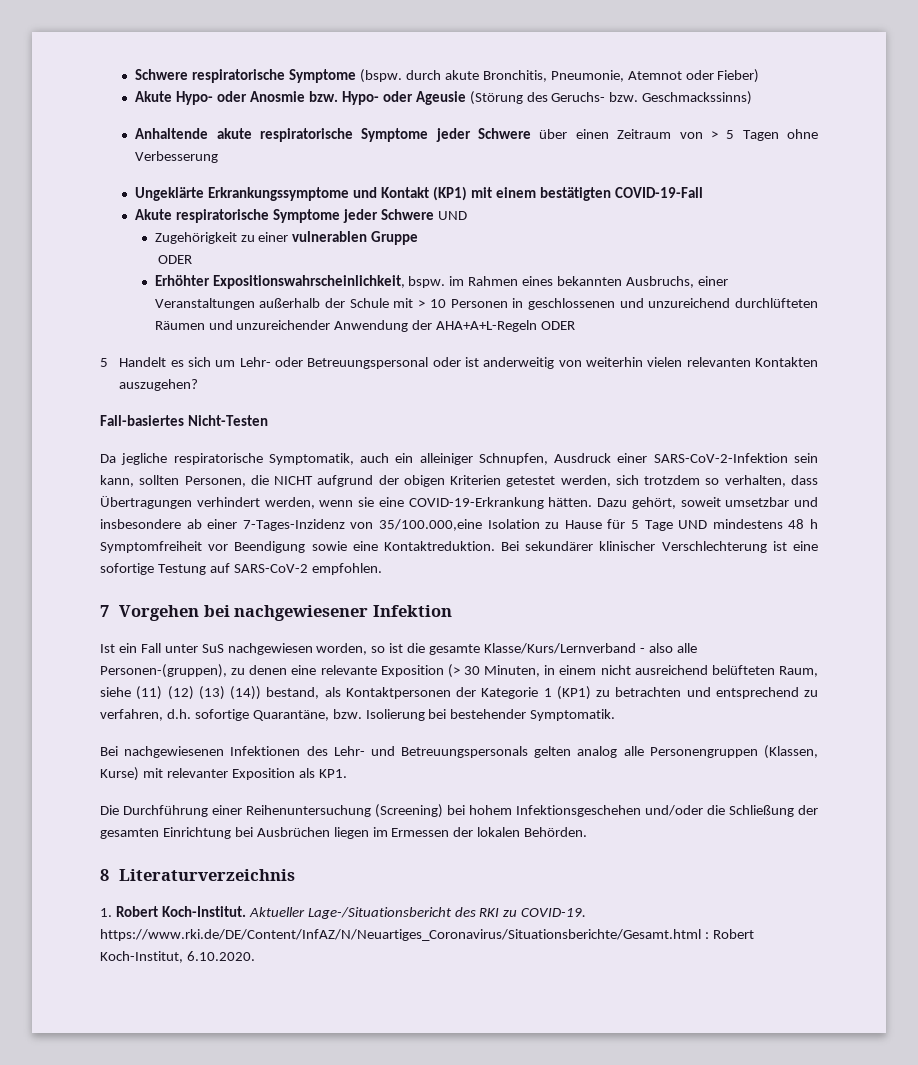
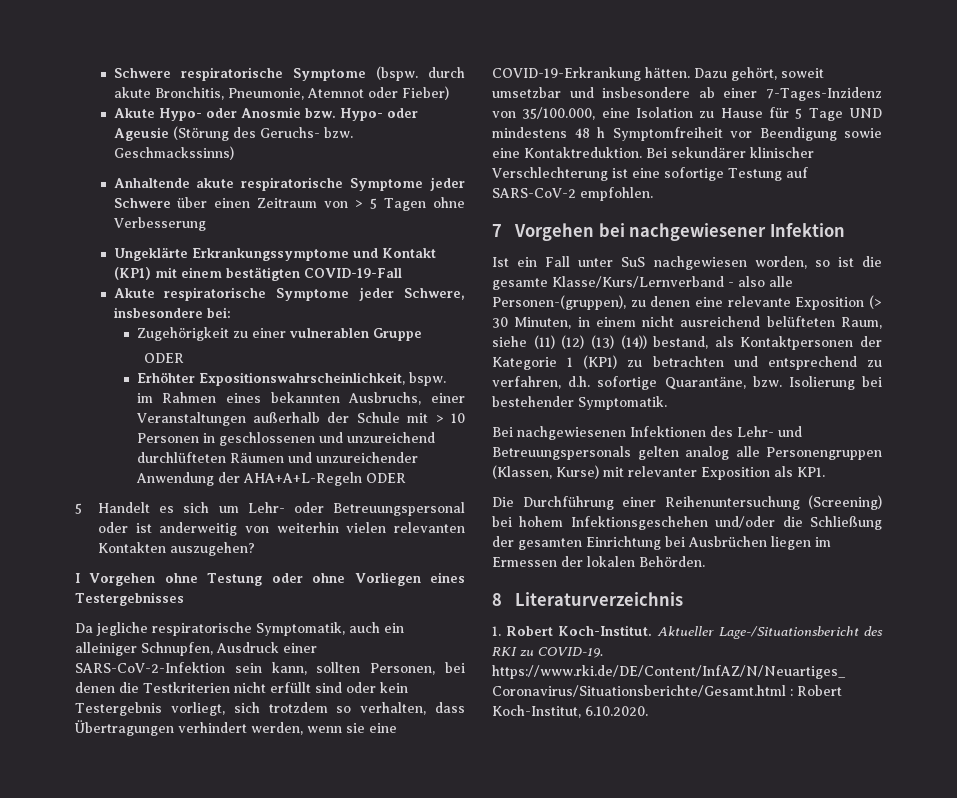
- Akute respiratorische Symptome jeder Schwere UND
+ Akute respiratorische Symptome jeder Schwere, insbesondere bei:
- Fall-basiertes Nicht-Testen
+ I Vorgehen ohne Testung oder ohne Vorliegen eines Testergebnisses
- Da jegliche respiratorische Symptomatik, auch ein alleiniger Schnupfen, Ausdruck einer SARS-CoV-2-Infektion sein kann, sollten Personen, die NICHT aufgrund der obigen Kriterien getestet werden, sich trotzdem so verhalten, dass Übertragungen verhindert werden, wenn sie eine COVID-19-Erkrankung hätten.
+ Da jegliche respiratorische Symptomatik, auch ein alleiniger Schnupfen, Ausdruck einer SARS-CoV-2-Infektion sein kann, sollten Personen, bei denen die Testkriterien nicht erfüllt sind oder kein Testergebnis vorliegt, sich trotzdem so verhalten, dass Übertragungen verhindert werden, wenn sie eine COVID-19-Erkrankung hätten.
- Dazu gehört, soweit umsetzbar und insbesondere ab einer 7-Tages-Inzidenz von 35/100.000,eine Isolation zu Hause für 5 Tage UND mindestens 48 h Symptomfreiheit vor Beendigung sowie eine Kontaktreduktion.
+ Dazu gehört, soweit umsetzbar und insbesondere ab einer 7-Tages-Inzidenz von 35/100.000, eine Isolation zu Hause für 5 Tage UND mindestens 48 h Symptomfreiheit vor Beendigung sowie eine Kontaktreduktion.

